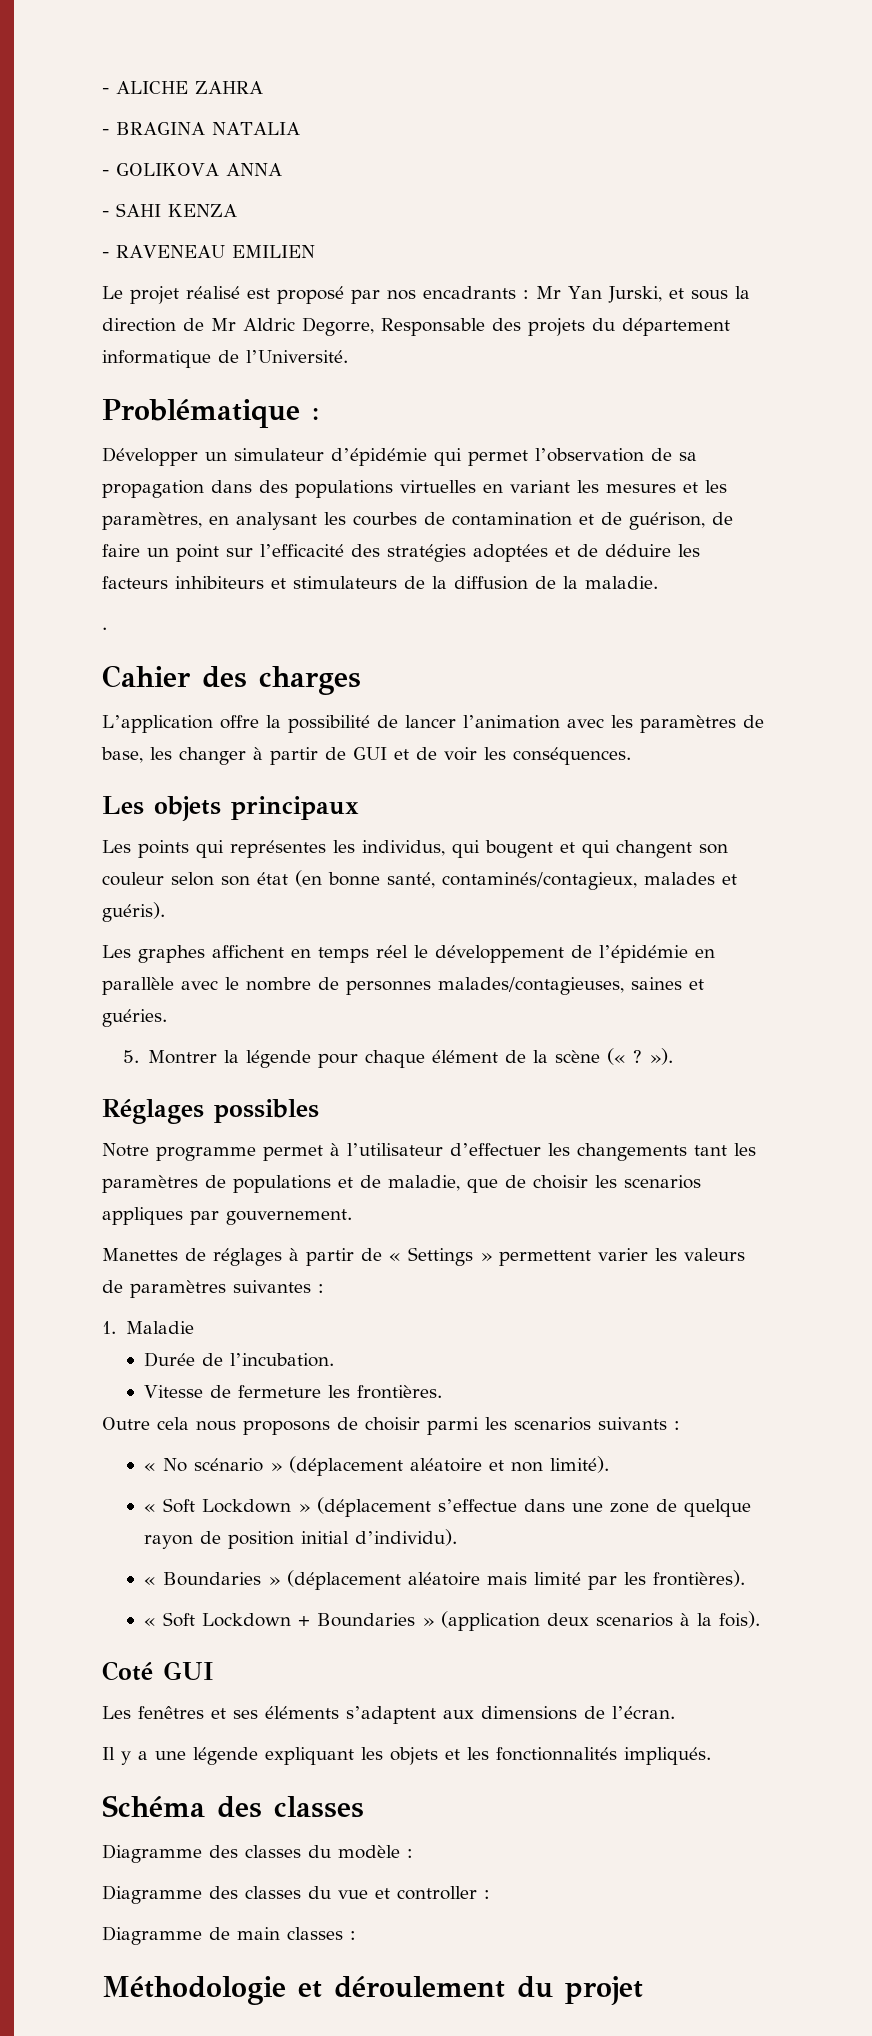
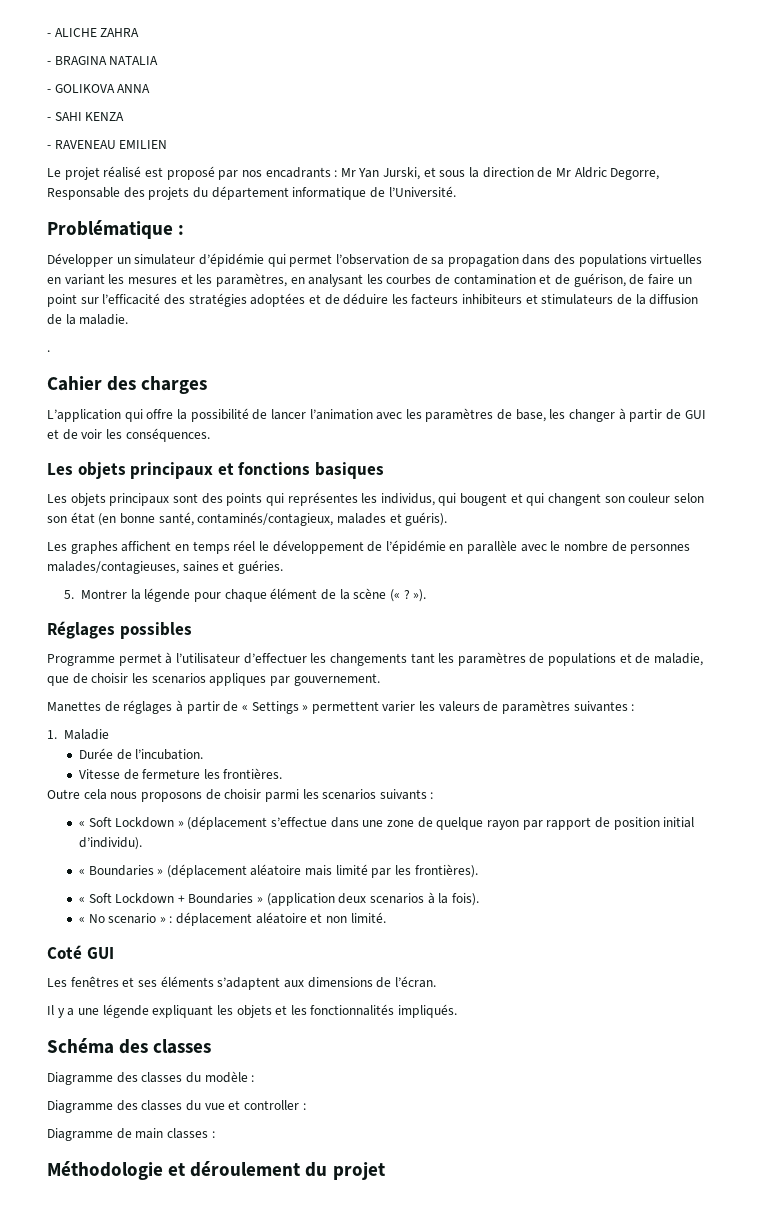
- L’application offre la possibilité de lancer l’animation avec les paramètres de base, les changer à partir de GUI et de voir les conséquences.
+ L’application qui offre la possibilité de lancer l’animation avec les paramètres de base, les changer à partir de GUI et de voir les conséquences.
- Les objets principaux
- Les points qui représentes les individus, qui bougent et qui changent son couleur selon son état (en bonne santé, contaminés/contagieux, malades et guéris).
+ Les objets principaux et fonctions basiques
+ Les objets principaux sont des points qui représentes les individus, qui bougent et qui changent son couleur selon son état (en bonne santé, contaminés/contagieux, malades et guéris).
- Notre programme permet à l’utilisateur d’effectuer les changements tant les paramètres de populations et de maladie, que de choisir les scenarios appliques par gouvernement.
+ Programme permet à l’utilisateur d’effectuer les changements tant les paramètres de populations et de maladie, que de choisir les scenarios appliques par gouvernement.
- « No scénario » (déplacement aléatoire et non limité).
- « Soft Lockdown » (déplacement s’effectue dans une zone de quelque rayon de position initial d’individu).
+ « Soft Lockdown » (déplacement s’effectue dans une zone de quelque rayon par rapport de position initial d’individu).
+ « No scenario » : déplacement aléatoire et non limité.

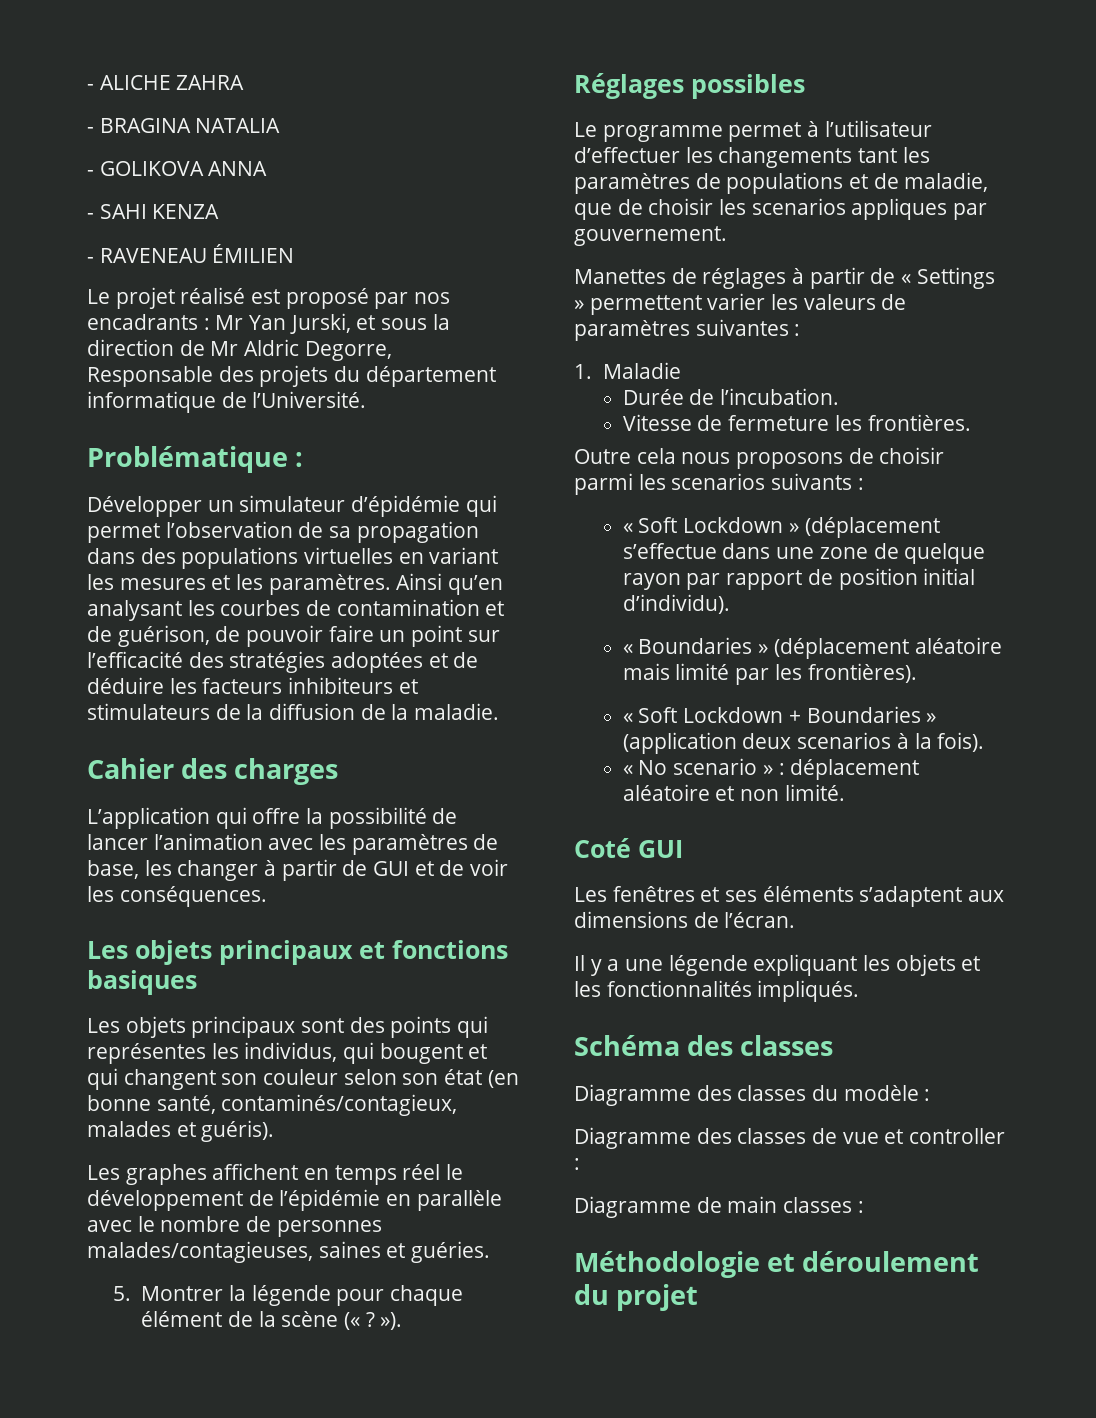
- - RAVENEAU EMILIEN
+ - RAVENEAU ÉMILIEN
- Développer un simulateur d’épidémie qui permet l’observation de sa propagation dans des populations virtuelles en variant les mesures et les paramètres, en analysant les courbes de contamination et de guérison, de faire un point sur l’efficacité des stratégies adoptées et de déduire les facteurs inhibiteurs et stimulateurs de la diffusion de la maladie.
+ Développer un simulateur d’épidémie qui permet l’observation de sa propagation dans des populations virtuelles en variant les mesures et les paramètres. Ainsi qu’en analysant les courbes de contamination et de guérison, de pouvoir faire un point sur l’efficacité des stratégies adoptées et de déduire les facteurs inhibiteurs et stimulateurs de la diffusion de la maladie.
- .
- Programme permet à l’utilisateur d’effectuer les changements tant les paramètres de populations et de maladie, que de choisir les scenarios appliques par gouvernement.
+ Le programme permet à l’utilisateur d’effectuer les changements tant les paramètres de populations et de maladie, que de choisir les scenarios appliques par gouvernement.
- Diagramme des classes du vue et controller :
+ Diagramme des classes de vue et controller :

